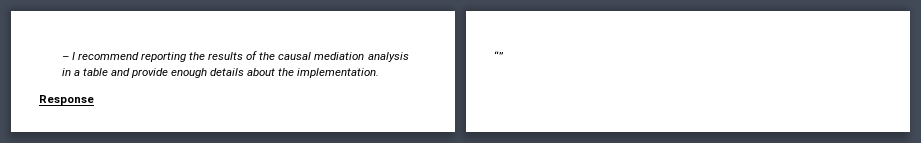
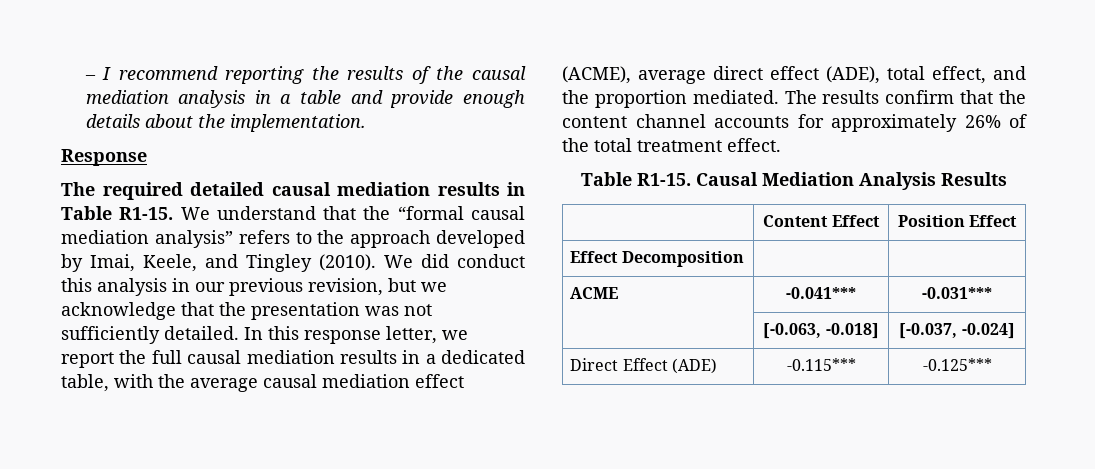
- “”
+ The required detailed causal mediation results in Table R1-15. We understand that the “formal causal mediation analysis” refers to the approach developed by Imai, Keele, and Tingley (2010). We did conduct this analysis in our previous revision, but we acknowledge that the presentation was not sufficiently detailed. In this response letter, we report the full causal mediation results in a dedicated table, with the average causal mediation effect (ACME), average direct effect (ADE), total effect, and the proportion mediated. The results confirm that the content channel accounts for approximately 26% of the total treatment effect.
+ Table R1-15. Causal Mediation Analysis Results
+ | Content Effect | Position Effect
+ Effect Decomposition | |
+ ACME | -0.041*** | -0.031***
+ | [-0.063, -0.018] | [-0.037, -0.024]
+ Direct Effect (ADE) | -0.115*** | -0.125***

